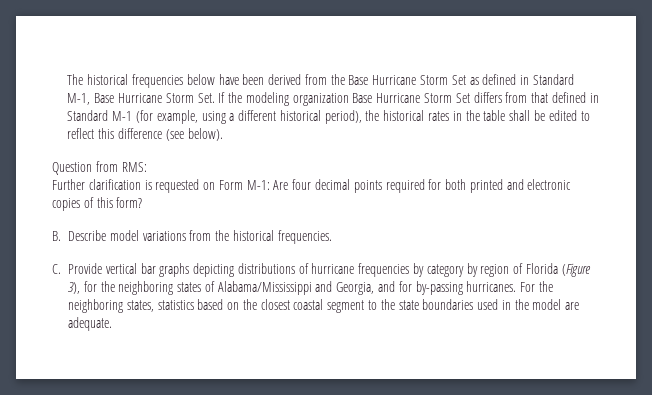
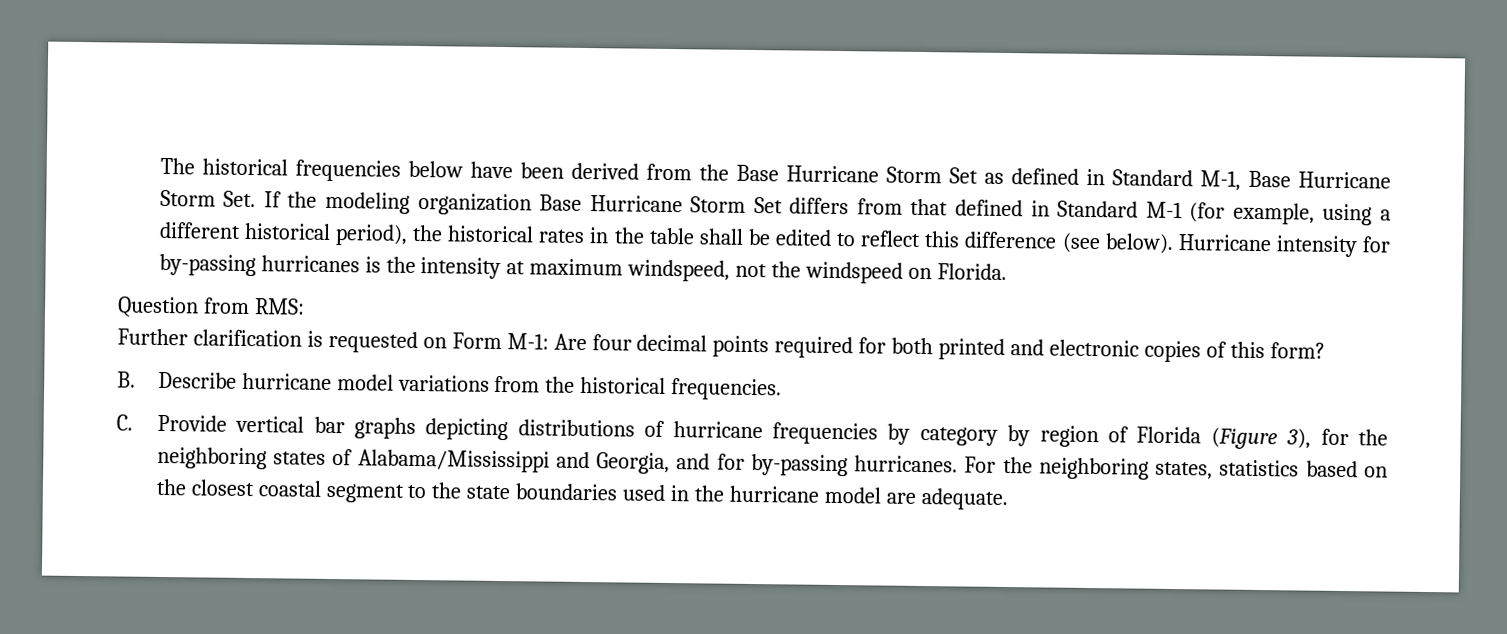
+ Hurricane intensity for by-passing hurricanes is the intensity at maximum windspeed, not the windspeed on Florida.
- B. Describe model variations from the historical frequencies.
+ B. Describe hurricane model variations from the historical frequencies.
- For the neighboring states, statistics based on the closest coastal segment to the state boundaries used in the model are adequate.
+ For the neighboring states, statistics based on the closest coastal segment to the state boundaries used in the hurricane model are adequate.

